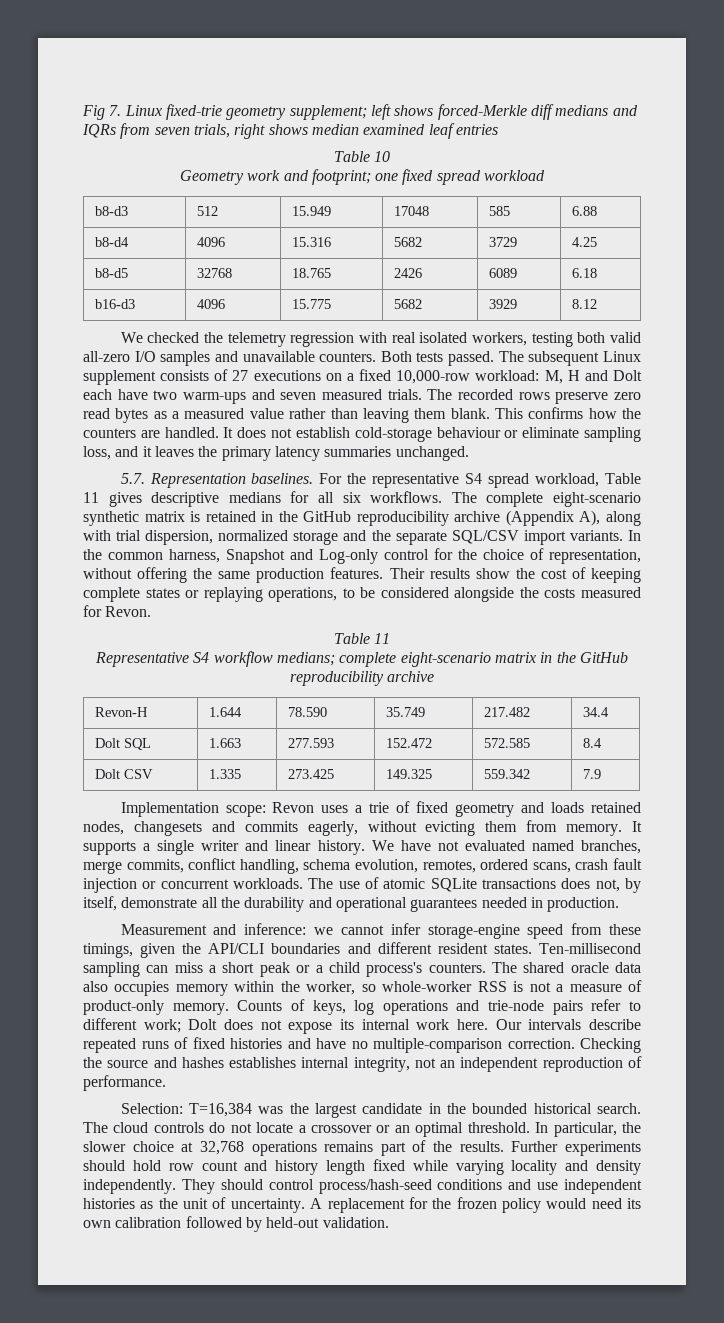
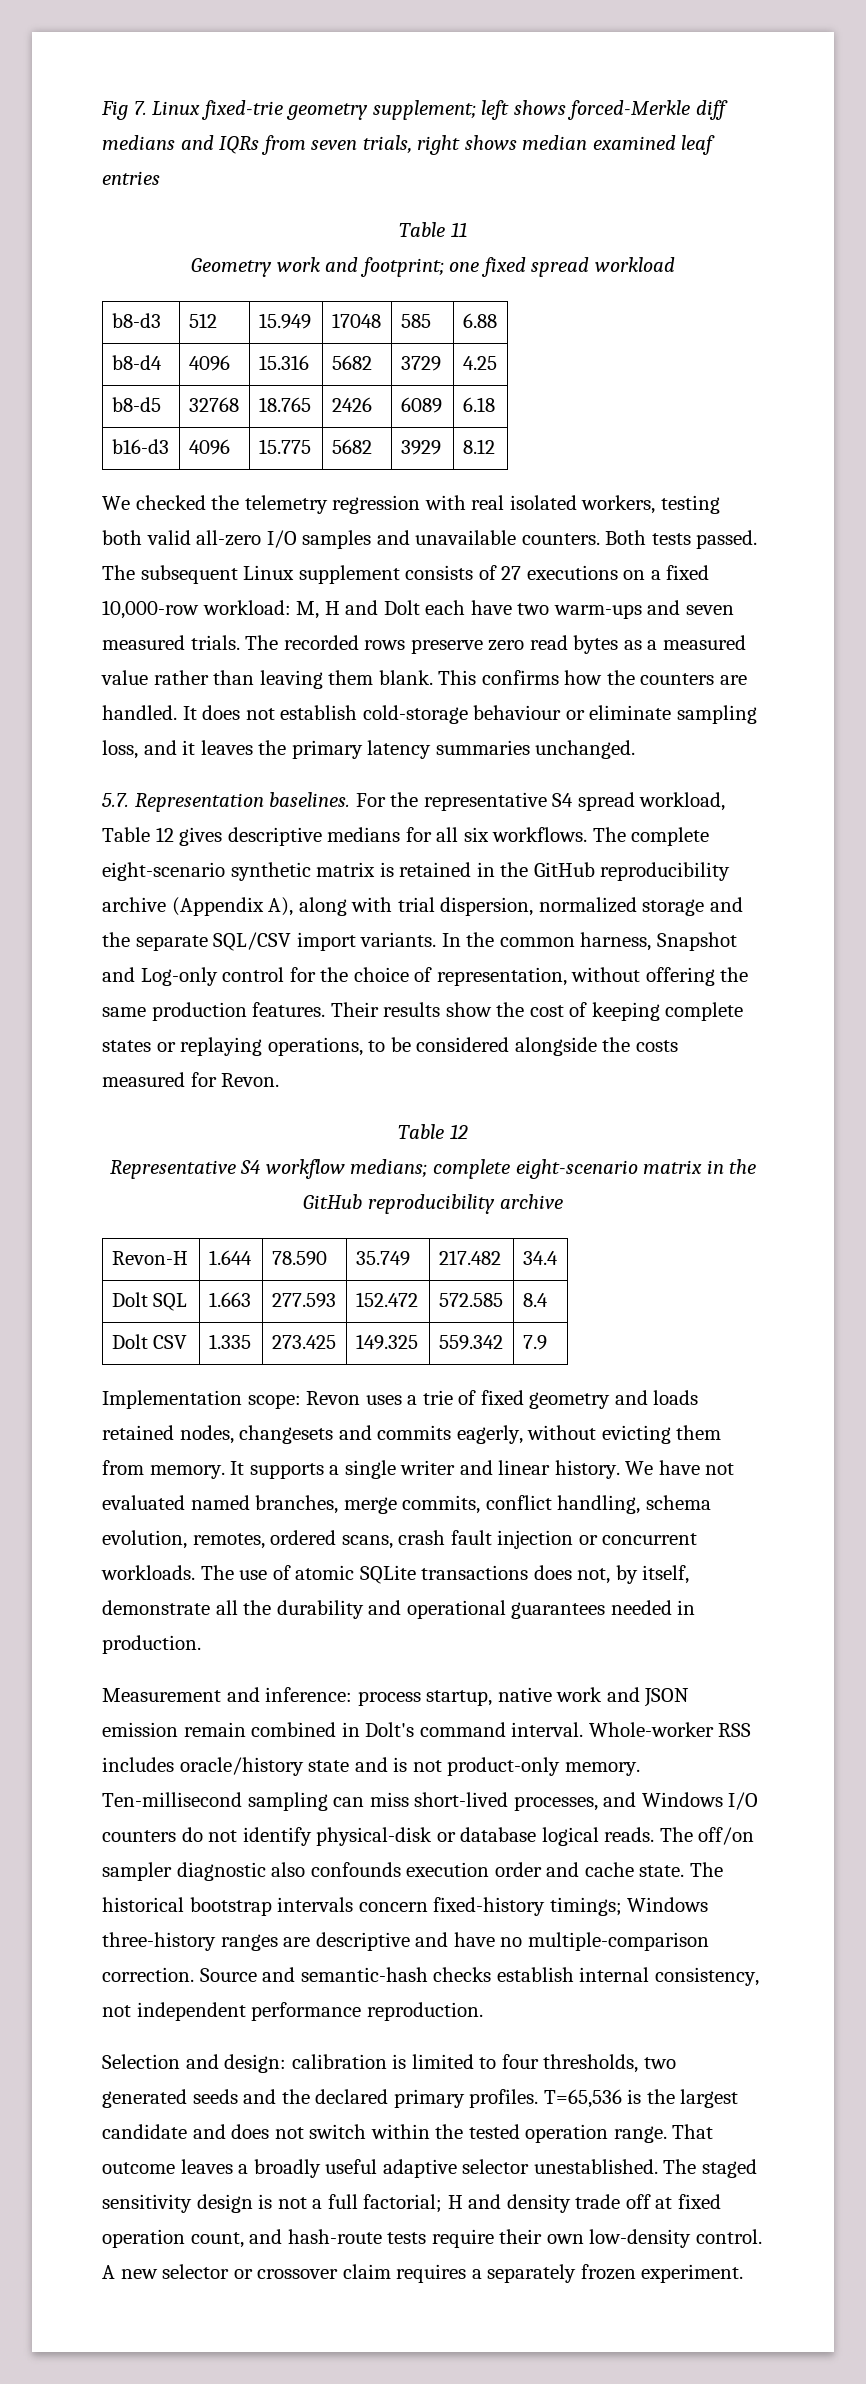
- Table 10
+ Table 11
- For the representative S4 spread workload, Table 11 gives descriptive medians for all six workflows.
+ For the representative S4 spread workload, Table 12 gives descriptive medians for all six workflows.
  Their results show the cost of keeping complete states or replaying operations, to be considered alongside the costs measured for Revon.
- Table 11
+ Table 12
- Measurement and inference: we cannot infer storage-engine speed from these timings, given the API/CLI boundaries and different resident states. Ten-millisecond sampling can miss a short peak or a child process's counters. The shared oracle data also occupies memory within the worker, so whole-worker RSS is not a measure of product-only memory. Counts of keys, log operations and trie-node pairs refer to different work; Dolt does not expose its internal work here. Our intervals describe repeated runs of fixed histories and have no multiple-comparison correction.
+ Measurement and inference: process startup, native work and JSON emission remain combined in Dolt's command interval. Whole-worker RSS includes oracle/history state and is not product-only memory. Ten-millisecond sampling can miss short-lived processes, and Windows I/O counters do not identify physical-disk or database logical reads. The off/on sampler diagnostic also confounds execution order and cache state. The historical bootstrap intervals concern fixed-history timings; Windows three-history ranges are descriptive and have no multiple-comparison correction.
- Checking the source and hashes establishes internal integrity, not an independent reproduction of performance.
- Selection: T=16,384 was the largest candidate in the bounded historical search. The cloud controls do not locate a crossover or an optimal threshold. In particular, the slower choice at 32,768 operations remains part of the results. Further experiments should hold row count and history length fixed while varying locality and density independently. They should control process/hash-seed conditions and use independent histories as the unit of uncertainty. A replacement for the frozen policy would need its own calibration followed by held-out validation.
+ Source and semantic-hash checks establish internal consistency, not independent performance reproduction.
+ Selection and design: calibration is limited to four thresholds, two generated seeds and the declared primary profiles. T=65,536 is the largest candidate and does not switch within the tested operation range. That outcome leaves a broadly useful adaptive selector unestablished. The staged sensitivity design is not a full factorial; H and density trade off at fixed operation count, and hash-route tests require their own low-density control. A new selector or crossover claim requires a separately frozen experiment.

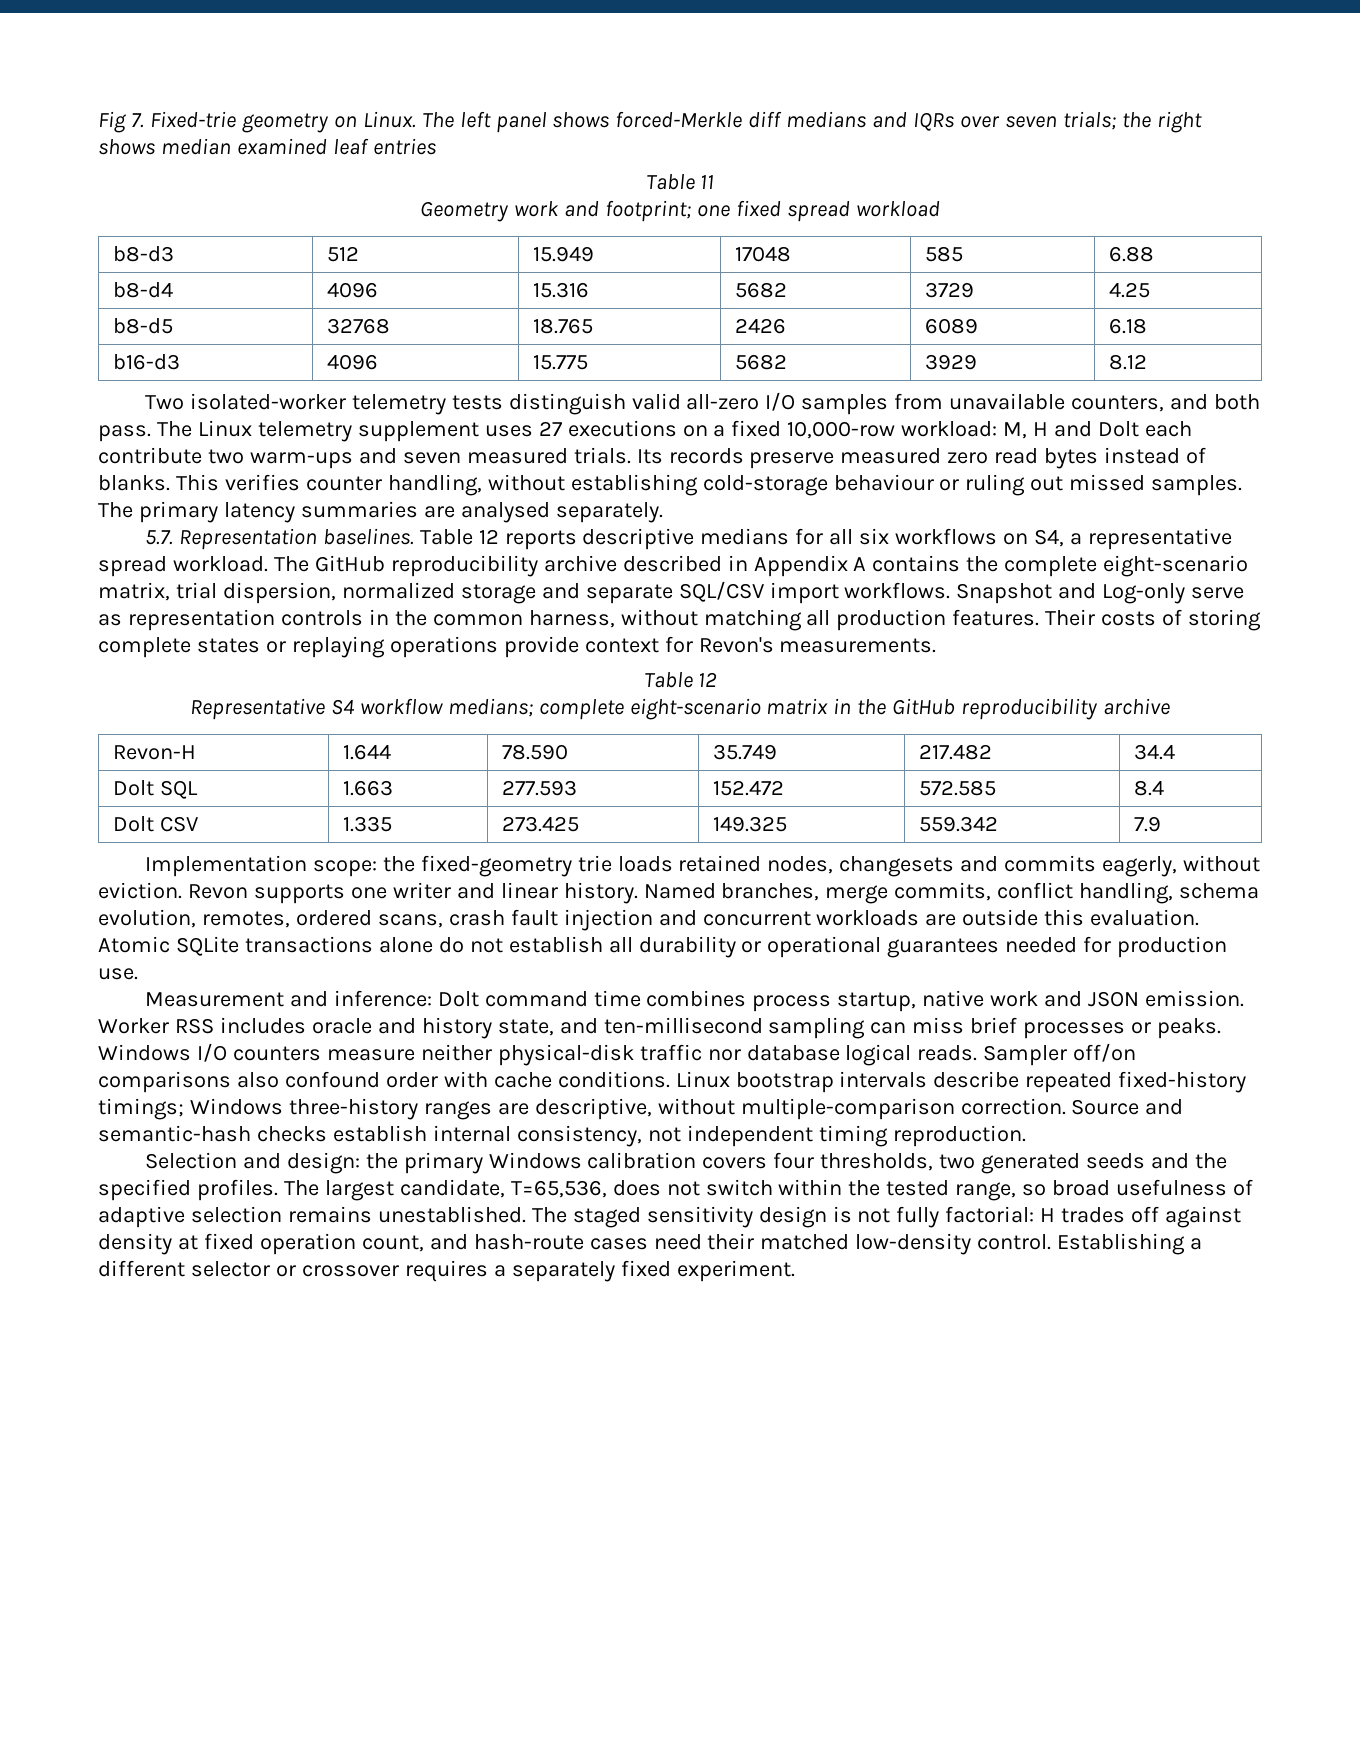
- Fig 7. Linux fixed-trie geometry supplement; left shows forced-Merkle diff medians and IQRs from seven trials, right shows median examined leaf entries
+ Fig 7. Fixed-trie geometry on Linux. The left panel shows forced-Merkle diff medians and IQRs over seven trials; the right shows median examined leaf entries
- We checked the telemetry regression with real isolated workers, testing both valid all-zero I/O samples and unavailable counters. Both tests passed. The subsequent Linux supplement consists of 27 executions on a fixed 10,000-row workload: M, H and Dolt each have two warm-ups and seven measured trials.
+ Two isolated-worker telemetry tests distinguish valid all-zero I/O samples from unavailable counters, and both pass. The Linux telemetry supplement uses 27 executions on a fixed 10,000-row workload: M, H and Dolt each contribute two warm-ups and seven measured trials.
- The recorded rows preserve zero read bytes as a measured value rather than leaving them blank. This confirms how the counters are handled. It does not establish cold-storage behaviour or eliminate sampling loss, and it leaves the primary latency summaries unchanged.
- 5.7. Representation baselines. For the representative S4 spread workload, Table 12 gives descriptive medians for all six workflows. The complete eight-scenario synthetic matrix is retained in the GitHub reproducibility archive (Appendix A), along with trial dispersion, normalized storage and the separate SQL/CSV import variants. In the common harness, Snapshot and Log-only control for the choice of representation, without offering the same production features. Their results show the cost of keeping complete states or replaying operations, to be considered alongside the costs measured for Revon.
+ Its records preserve measured zero read bytes instead of blanks. This verifies counter handling, without establishing cold-storage behaviour or ruling out missed samples. The primary latency summaries are analysed separately.
+ 5.7. Representation baselines. Table 12 reports descriptive medians for all six workflows on S4, a representative spread workload. The GitHub reproducibility archive described in Appendix A contains the complete eight-scenario matrix, trial dispersion, normalized storage and separate SQL/CSV import workflows. Snapshot and Log-only serve as representation controls in the common harness, without matching all production features. Their costs of storing complete states or replaying operations provide context for Revon's measurements.
- Implementation scope: Revon uses a trie of fixed geometry and loads retained nodes, changesets and commits eagerly, without evicting them from memory. It supports a single writer and linear history. We have not evaluated named branches, merge commits, conflict handling, schema evolution, remotes, ordered scans, crash fault injection or concurrent workloads. The use of atomic SQLite transactions does not, by itself, demonstrate all the durability and operational guarantees needed in production.
+ Implementation scope: the fixed-geometry trie loads retained nodes, changesets and commits eagerly, without eviction. Revon supports one writer and linear history. Named branches, merge commits, conflict handling, schema evolution, remotes, ordered scans, crash fault injection and concurrent workloads are outside this evaluation. Atomic SQLite transactions alone do not establish all durability or operational guarantees needed for production use.
- Measurement and inference: process startup, native work and JSON emission remain combined in Dolt's command interval. Whole-worker RSS includes oracle/history state and is not product-only memory. Ten-millisecond sampling can miss short-lived processes, and Windows I/O counters do not identify physical-disk or database logical reads. The off/on sampler diagnostic also confounds execution order and cache state. The historical bootstrap intervals concern fixed-history timings; Windows three-history ranges are descriptive and have no multiple-comparison correction.
+ Measurement and inference: Dolt command time combines process startup, native work and JSON emission. Worker RSS includes oracle and history state, and ten-millisecond sampling can miss brief processes or peaks. Windows I/O counters measure neither physical-disk traffic nor database logical reads. Sampler off/on comparisons also confound order with cache conditions. Linux bootstrap intervals describe repeated fixed-history timings; Windows three-history ranges are descriptive, without multiple-comparison correction.
- Source and semantic-hash checks establish internal consistency, not independent performance reproduction.
+ Source and semantic-hash checks establish internal consistency, not independent timing reproduction.
- Selection and design: calibration is limited to four thresholds, two generated seeds and the declared primary profiles. T=65,536 is the largest candidate and does not switch within the tested operation range. That outcome leaves a broadly useful adaptive selector unestablished.
+ Selection and design: the primary Windows calibration covers four thresholds, two generated seeds and the specified profiles. The largest candidate, T=65,536, does not switch within the tested range, so broad usefulness of adaptive selection remains unestablished.
- The staged sensitivity design is not a full factorial; H and density trade off at fixed operation count, and hash-route tests require their own low-density control. A new selector or crossover claim requires a separately frozen experiment.
+ The staged sensitivity design is not fully factorial: H trades off against density at fixed operation count, and hash-route cases need their matched low-density control. Establishing a different selector or crossover requires a separately fixed experiment.

